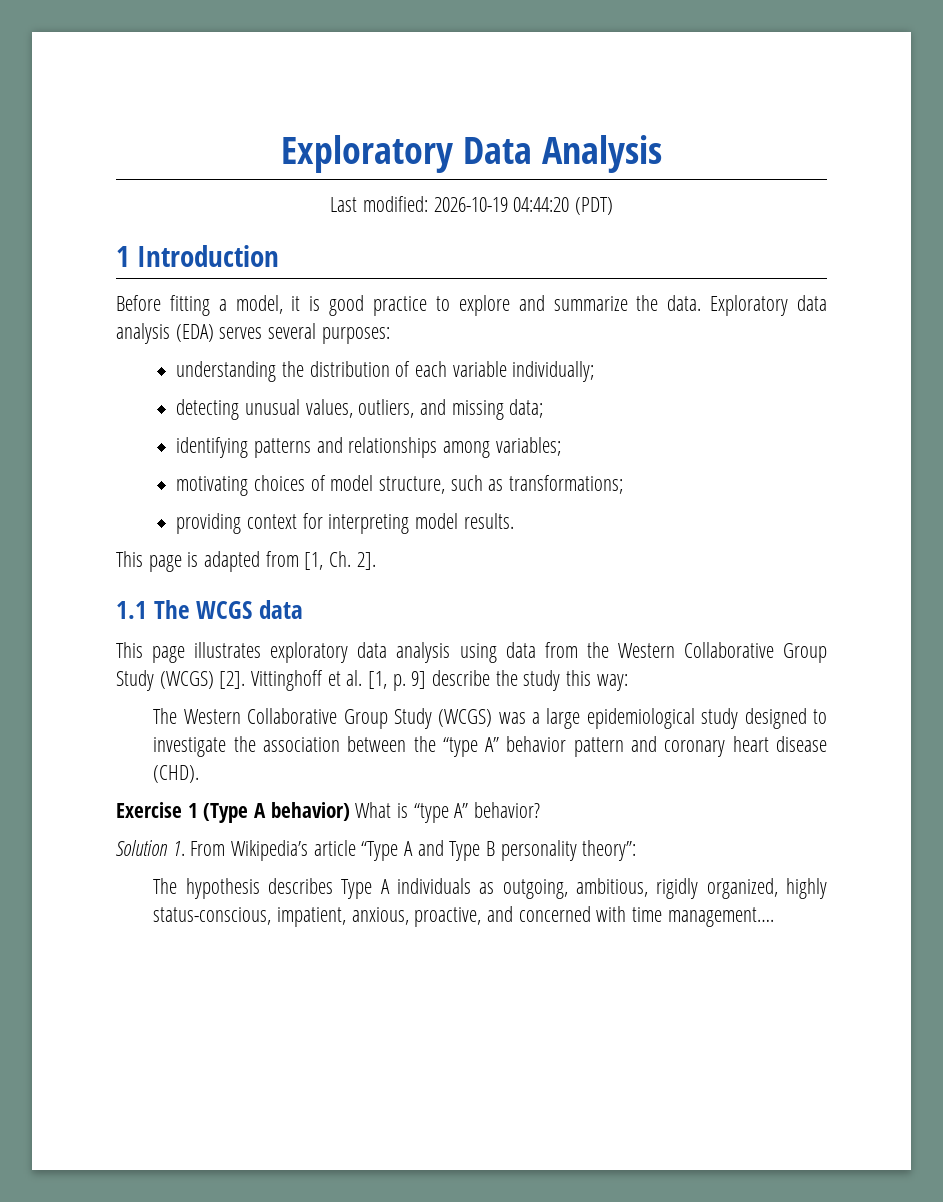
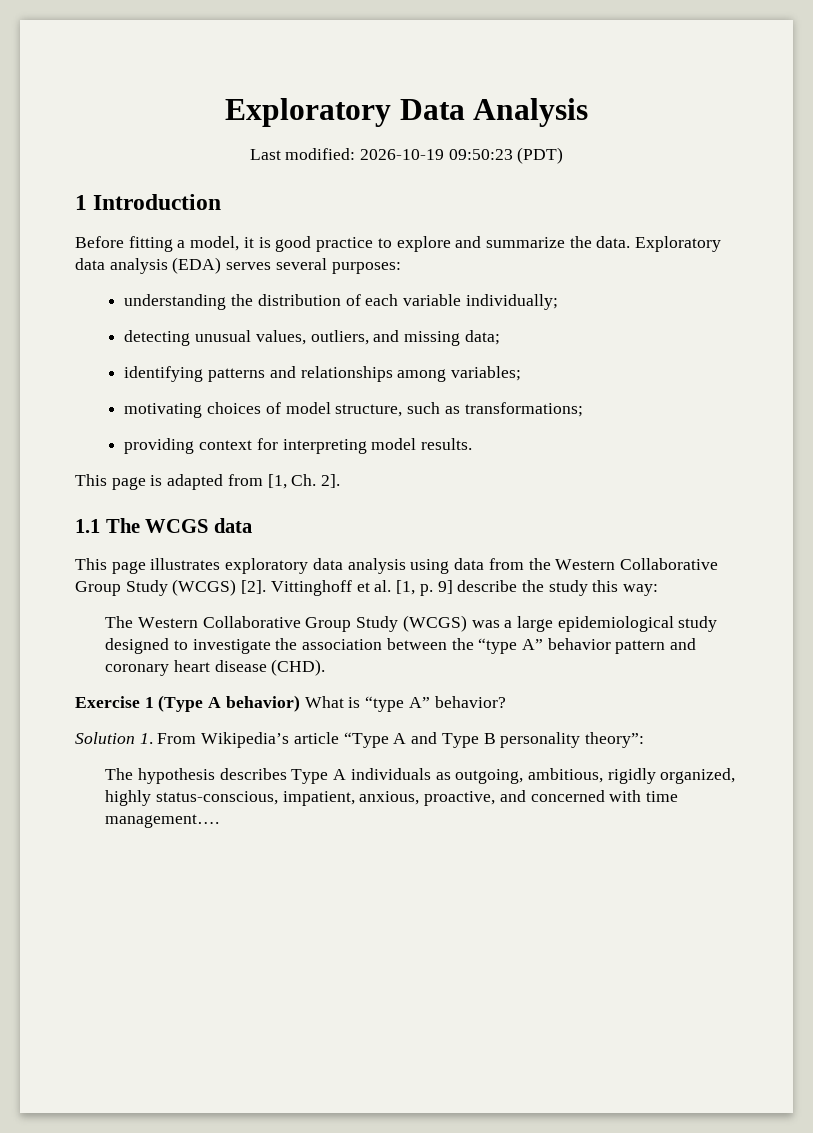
- Last modified: 2026-10-19 04:44:20 (PDT)
+ Last modified: 2026-10-19 09:50:23 (PDT)

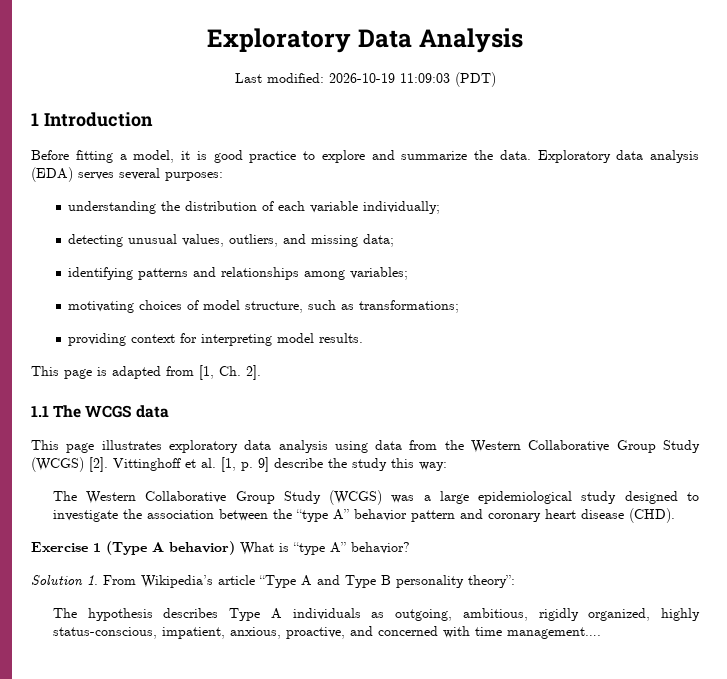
- Last modified: 2026-10-19 09:50:23 (PDT)
+ Last modified: 2026-10-19 11:09:03 (PDT)

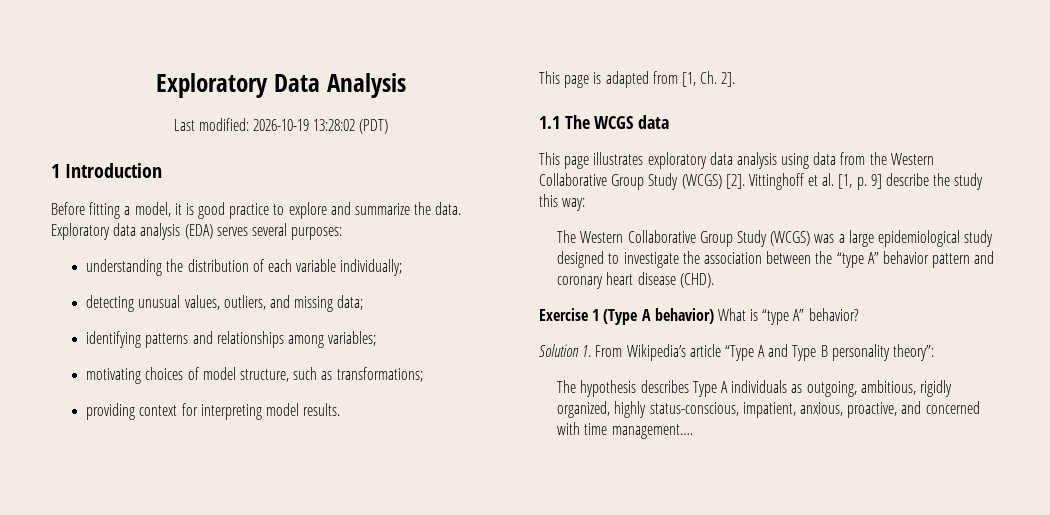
- Last modified: 2026-10-19 11:09:03 (PDT)
+ Last modified: 2026-10-19 13:28:02 (PDT)

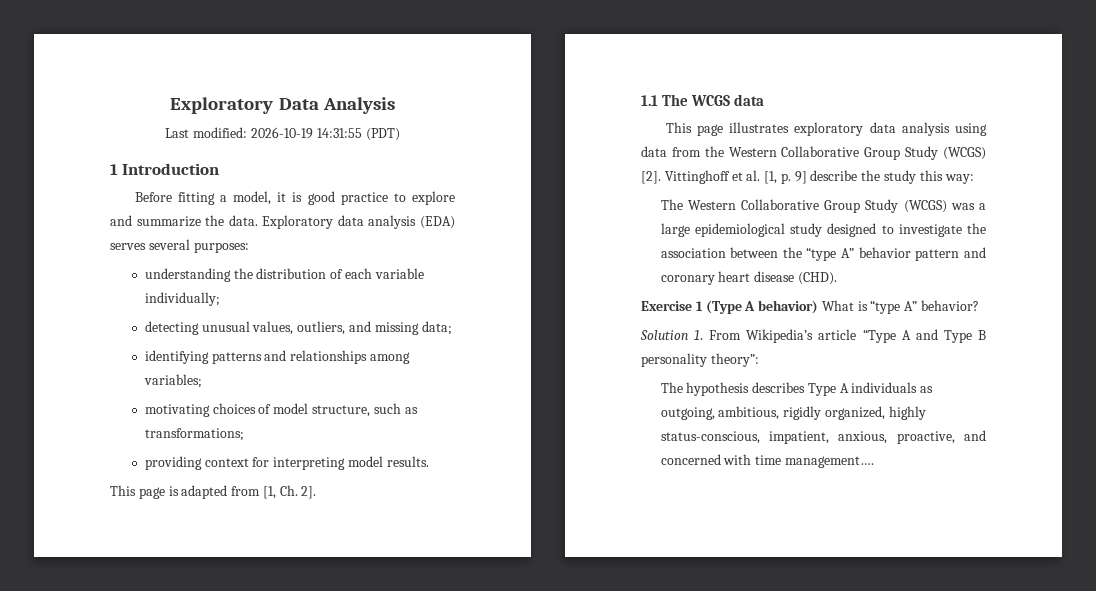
- Last modified: 2026-10-19 13:28:02 (PDT)
+ Last modified: 2026-10-19 14:31:55 (PDT)

